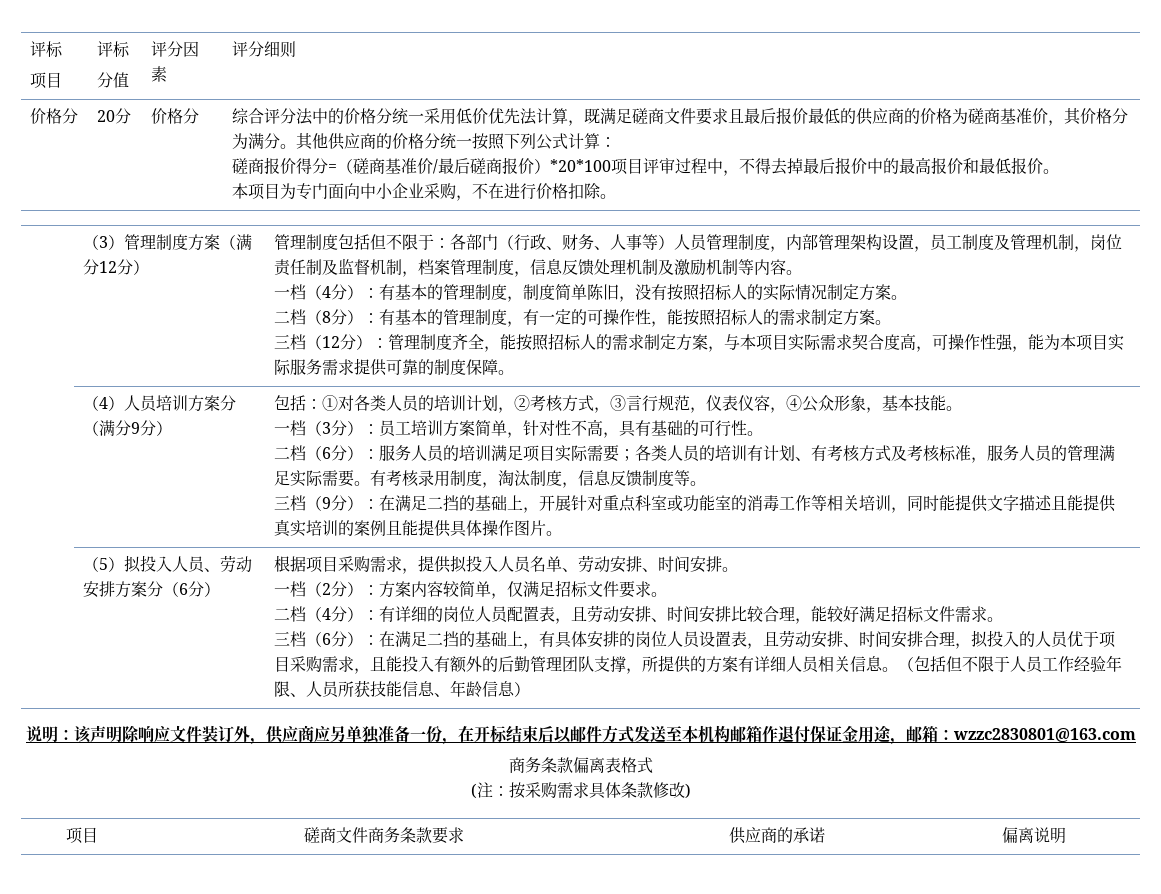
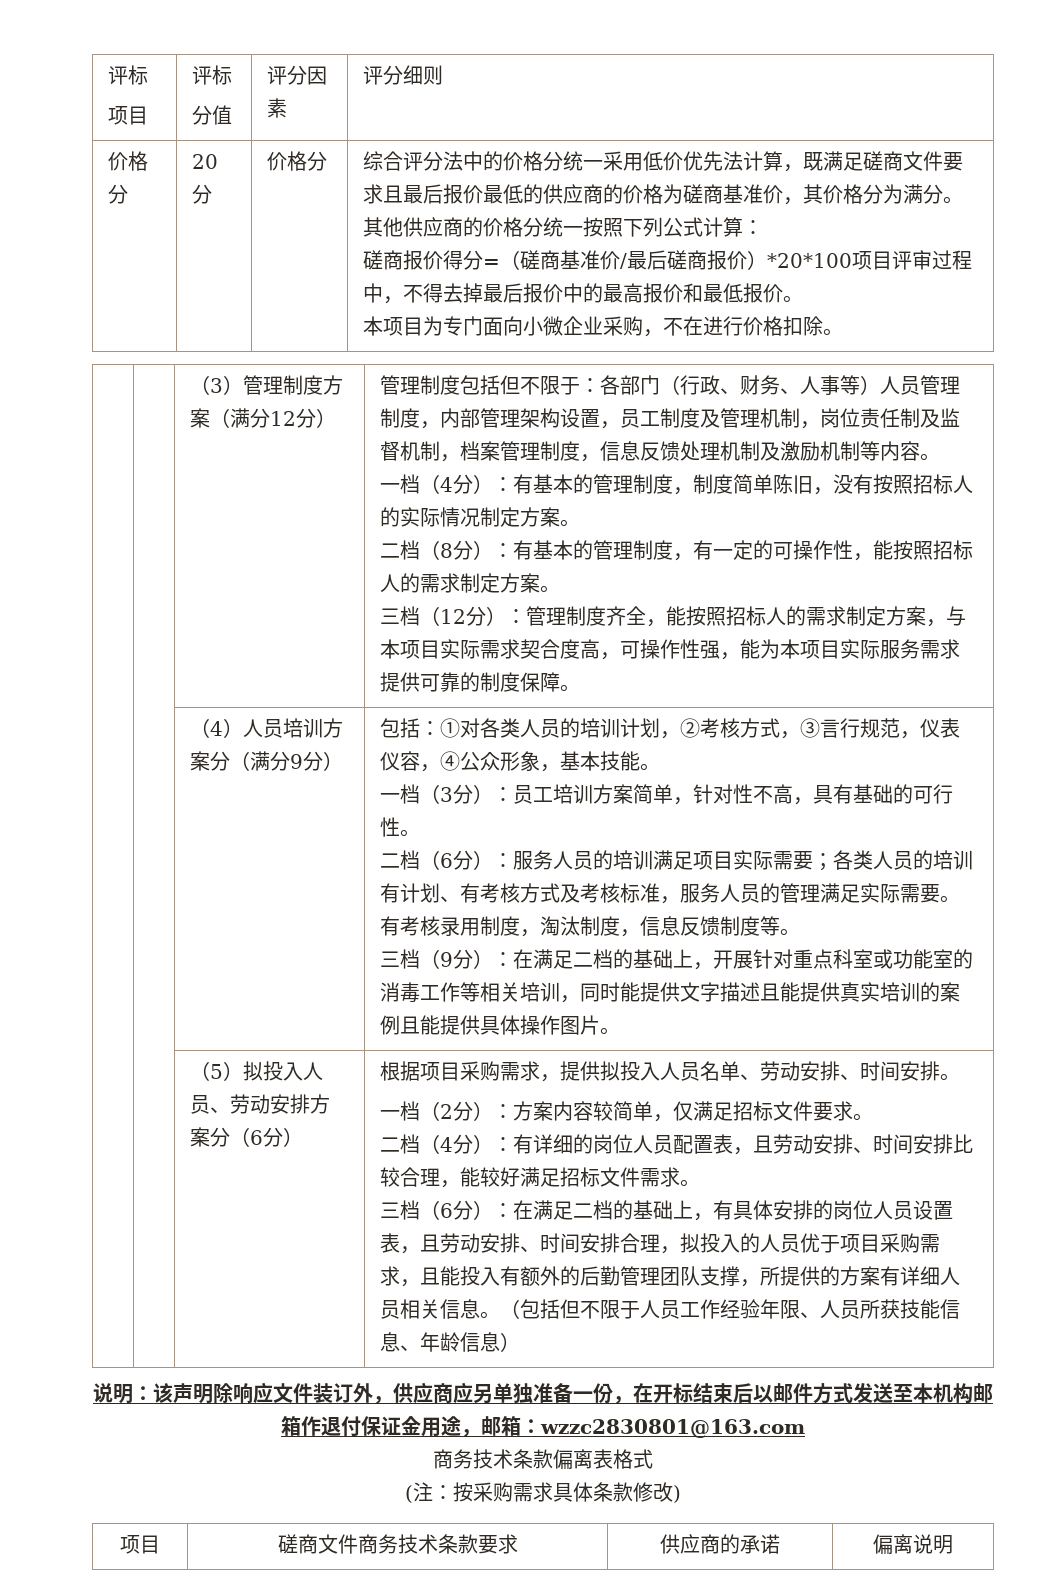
- 本项目为专门面向中小企业采购，不在进行价格扣除。
+ 本项目为专门面向小微企业采购，不在进行价格扣除。
- 三档（9分）：在满足二挡的基础上，开展针对重点科室或功能室的消毒工作等相关培训，同时能提供文字描述且能提供真实培训的案例且能提供具体操作图片。
+ 三档（9分）：在满足二档的基础上，开展针对重点科室或功能室的消毒工作等相关培训，同时能提供文字描述且能提供真实培训的案例且能提供具体操作图片。
- 三档（6分）：在满足二挡的基础上，有具体安排的岗位人员设置表，且劳动安排、时间安排合理，拟投入的人员优于项目采购需求，且能投入有额外的后勤管理团队支撑，所提供的方案有详细人员相关信息。
+ 三档（6分）：在满足二档的基础上，有具体安排的岗位人员设置表，且劳动安排、时间安排合理，拟投入的人员优于项目采购需求，且能投入有额外的后勤管理团队支撑，所提供的方案有详细人员相关信息。
- 商务条款偏离表格式
+ 商务技术条款偏离表格式
- 项目 | 磋商文件商务条款要求 | 供应商的承诺 | 偏离说明
+ 项目 | 磋商文件商务技术条款要求 | 供应商的承诺 | 偏离说明

